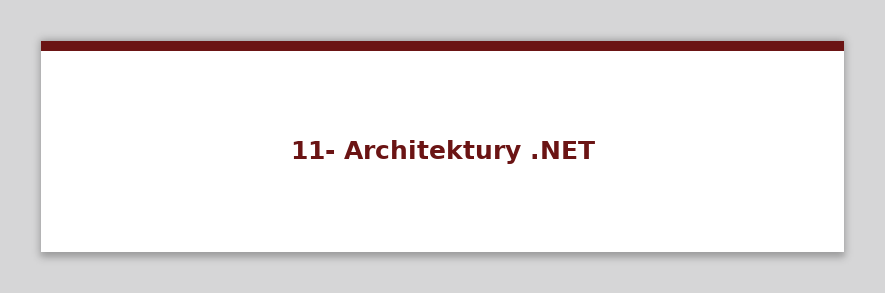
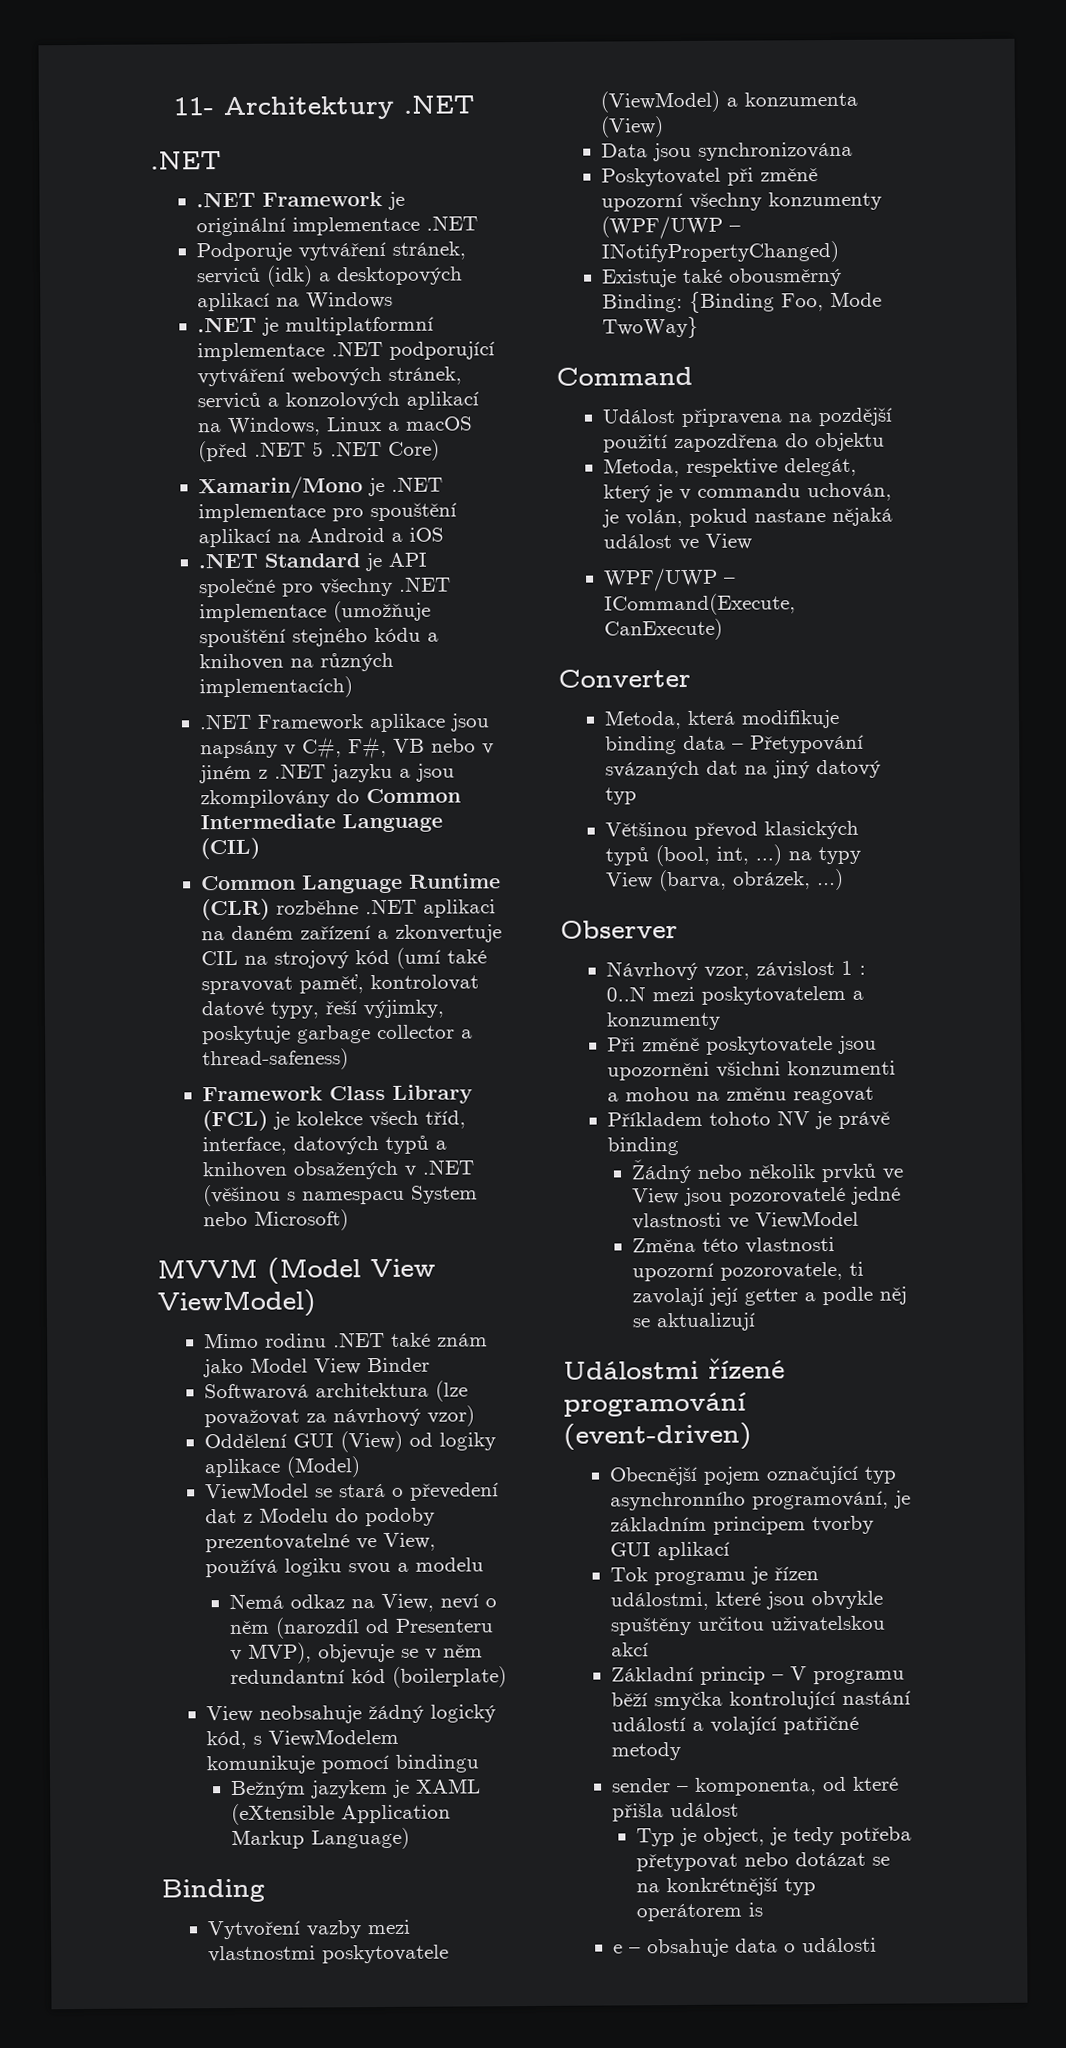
  11- Architektury .NET
+ .NET
+ .NET Framework je originální implementace .NET
+ Podporuje vytváření stránek, serviců (idk) a desktopových aplikací na Windows
+ .NET je multiplatformní implementace .NET podporující vytváření webových stránek, serviců a konzolových aplikací na Windows, Linux a macOS (před .NET 5 .NET Core)
+ Xamarin/Mono je .NET implementace pro spouštění aplikací na Android a iOS
+ .NET Standard je API společné pro všechny .NET implementace (umožňuje spouštění stejného kódu a knihoven na různých implementacích)
+ .NET Framework aplikace jsou napsány v C#, F#, VB nebo v jiném z .NET jazyku a jsou zkompilovány do Common Intermediate Language (CIL)
+ Common Language Runtime (CLR) rozběhne .NET aplikaci na daném zařízení a zkonvertuje CIL na strojový kód (umí také spravovat paměť, kontrolovat datové typy, řeší výjimky, poskytuje garbage collector a thread-safeness)
+ Framework Class Library (FCL) je kolekce všech tříd, interface, datových typů a knihoven obsažených v .NET (věšinou s namespacu System nebo Microsoft)
+ MVVM (Model View ViewModel)
+ Mimo rodinu .NET také znám jako Model View Binder
+ Softwarová architektura (lze považovat za návrhový vzor)
+ Oddělení GUI (View) od logiky aplikace (Model)
+ ViewModel se stará o převedení dat z Modelu do podoby prezentovatelné ve View, používá logiku svou a modelu
+ Nemá odkaz na View, neví o něm (narozdíl od Presenteru v MVP), objevuje se v něm redundantní kód (boilerplate)
+ View neobsahuje žádný logický kód, s ViewModelem komunikuje pomocí bindingu
+ Bežným jazykem je XAML (eXtensible Application Markup Language)
+ Binding
+ Vytvoření vazby mezi vlastnostmi poskytovatele (ViewModel) a konzumenta (View)
+ Data jsou synchronizována
+ Poskytovatel při změně upozorní všechny konzumenty (WPF/UWP – INotifyPropertyChanged)
+ Existuje také obousměrný Binding: {Binding Foo, Mode TwoWay}
+ Command
+ Událost připravena na pozdější použití zapozdřena do objektu
+ Metoda, respektive delegát, který je v commandu uchován, je volán, pokud nastane nějaká událost ve View
+ WPF/UWP – ICommand(Execute, CanExecute)
+ Converter
+ Metoda, která modifikuje binding data – Přetypování svázaných dat na jiný datový typ
+ Většinou převod klasických typů (bool, int, ...) na typy View (barva, obrázek, ...)
+ Observer
+ Návrhový vzor, závislost 1 : 0..N mezi poskytovatelem a konzumenty
+ Při změně poskytovatele jsou upozorněni všichni konzumenti a mohou na změnu reagovat
+ Příkladem tohoto NV je právě binding
+ Žádný nebo několik prvků ve View jsou pozorovatelé jedné vlastnosti ve ViewModel
+ Změna této vlastnosti upozorní pozorovatele, ti zavolají její getter a podle něj se aktualizují
+ Událostmi řízené programování (event-driven)
+ Obecnější pojem označující typ asynchronního programování, je základním principem tvorby GUI aplikací
+ Tok programu je řízen událostmi, které jsou obvykle spuštěny určitou uživatelskou akcí
+ Základní princip – V programu běží smyčka kontrolující nastání událostí a volající patřičné metody
+ sender – komponenta, od které přišla událost
+ Typ je object, je tedy potřeba přetypovat nebo dotázat se na konkrétnější typ operátorem is
+ e – obsahuje data o události

